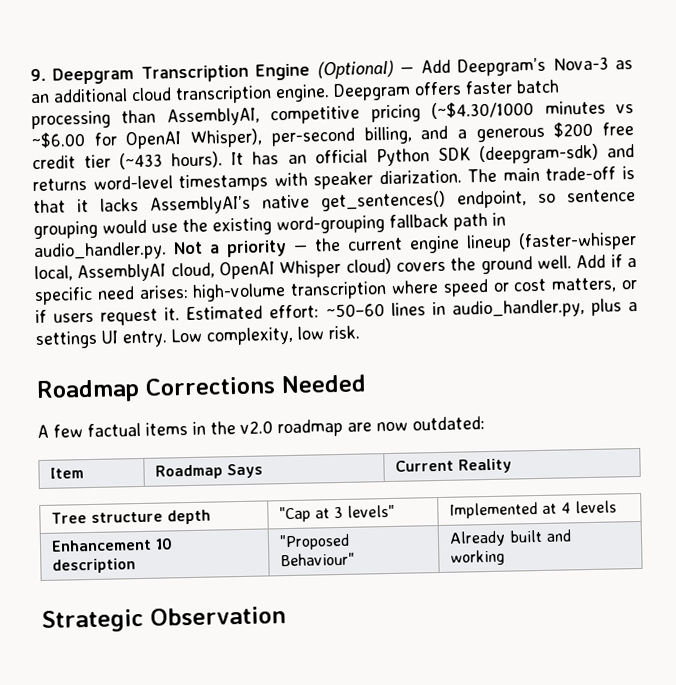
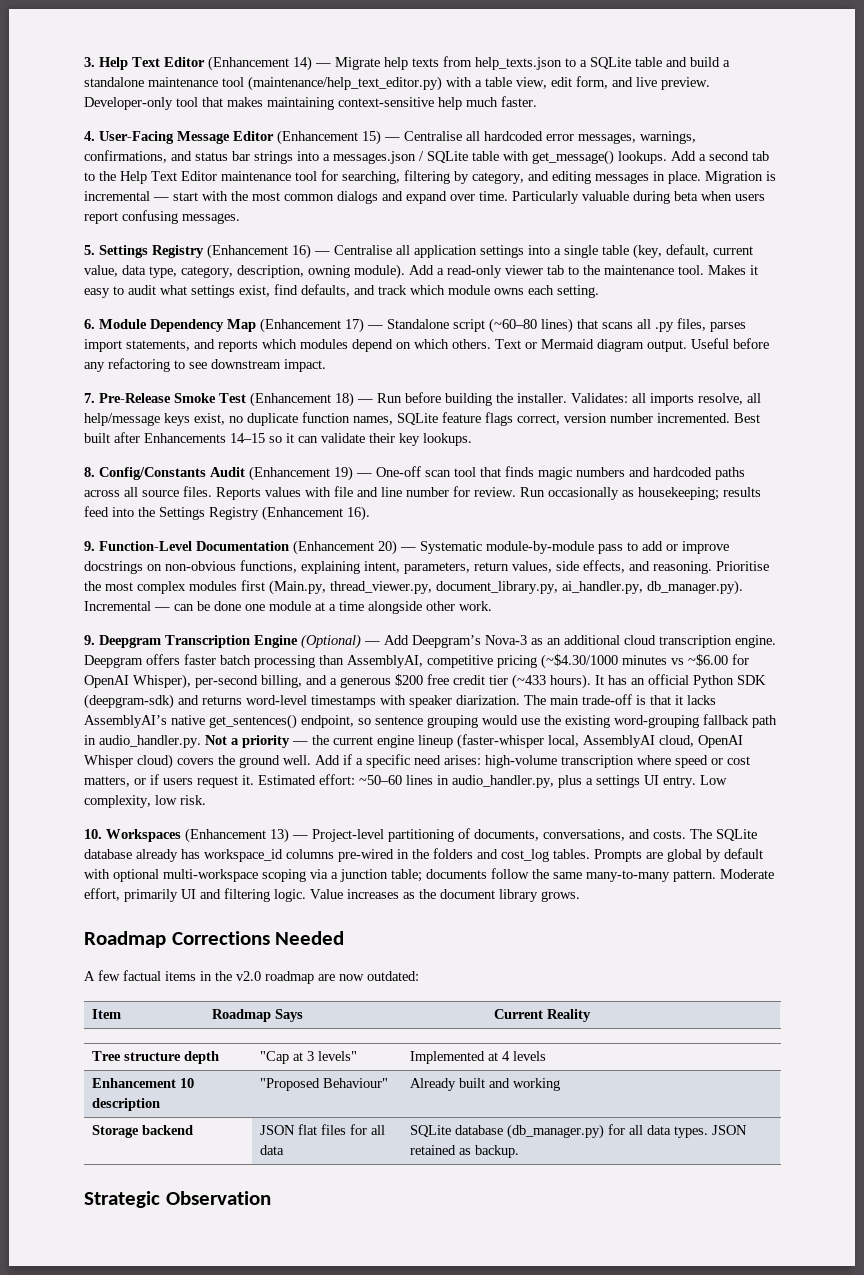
+ 3. Help Text Editor (Enhancement 14) — Migrate help texts from help_texts.json to a SQLite table and build a standalone maintenance tool (maintenance/help_text_editor.py) with a table view, edit form, and live preview. Developer-only tool that makes maintaining context-sensitive help much faster.
+ 4. User-Facing Message Editor (Enhancement 15) — Centralise all hardcoded error messages, warnings, confirmations, and status bar strings into a messages.json / SQLite table with get_message() lookups. Add a second tab to the Help Text Editor maintenance tool for searching, filtering by category, and editing messages in place. Migration is incremental — start with the most common dialogs and expand over time. Particularly valuable during beta when users report confusing messages.
+ 5. Settings Registry (Enhancement 16) — Centralise all application settings into a single table (key, default, current value, data type, category, description, owning module). Add a read-only viewer tab to the maintenance tool. Makes it easy to audit what settings exist, find defaults, and track which module owns each setting.
+ 6. Module Dependency Map (Enhancement 17) — Standalone script (~60–80 lines) that scans all .py files, parses import statements, and reports which modules depend on which others. Text or Mermaid diagram output. Useful before any refactoring to see downstream impact.
+ 7. Pre-Release Smoke Test (Enhancement 18) — Run before building the installer. Validates: all imports resolve, all help/message keys exist, no duplicate function names, SQLite feature flags correct, version number incremented. Best built after Enhancements 14–15 so it can validate their key lookups.
+ 8. Config/Constants Audit (Enhancement 19) — One-off scan tool that finds magic numbers and hardcoded paths across all source files. Reports values with file and line number for review. Run occasionally as housekeeping; results feed into the Settings Registry (Enhancement 16).
+ 9. Function-Level Documentation (Enhancement 20) — Systematic module-by-module pass to add or improve docstrings on non-obvious functions, explaining intent, parameters, return values, side effects, and reasoning. Prioritise the most complex modules first (Main.py, thread_viewer.py, document_library.py, ai_handler.py, db_manager.py). Incremental — can be done one module at a time alongside other work.
+ 10. Workspaces (Enhancement 13) — Project-level partitioning of documents, conversations, and costs. The SQLite database already has workspace_id columns pre-wired in the folders and cost_log tables. Prompts are global by default with optional multi-workspace scoping via a junction table; documents follow the same many-to-many pattern. Moderate effort, primarily UI and filtering logic. Value increases as the document library grows.
+ Storage backend | JSON flat files for all data | SQLite database (db_manager.py) for all data types. JSON retained as backup.

